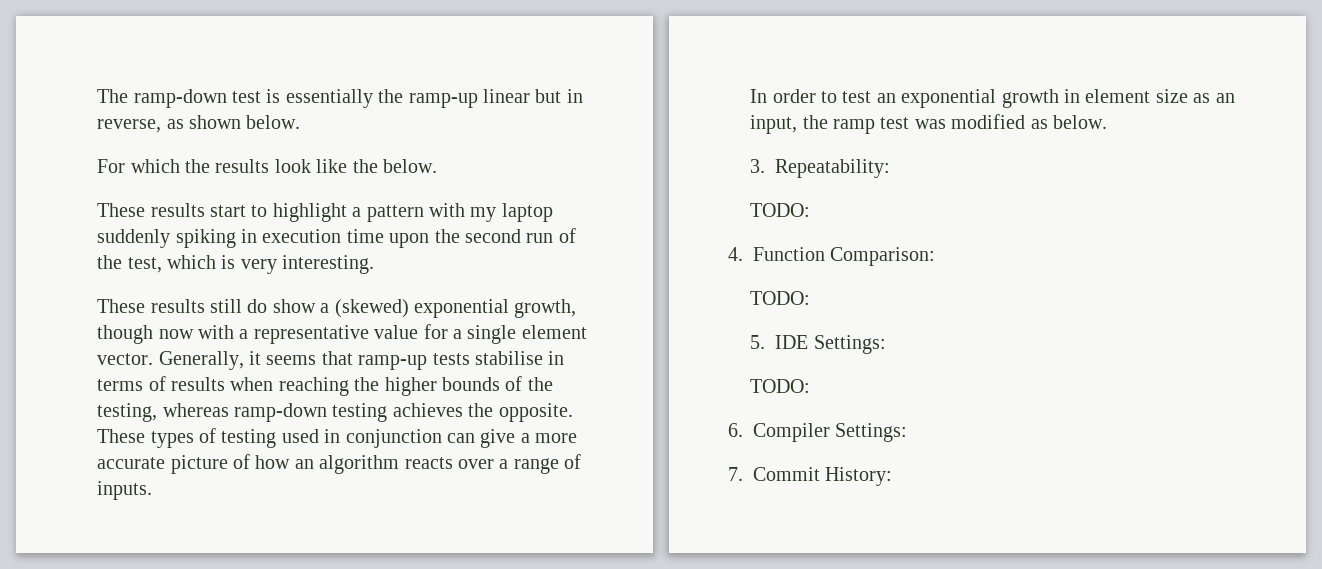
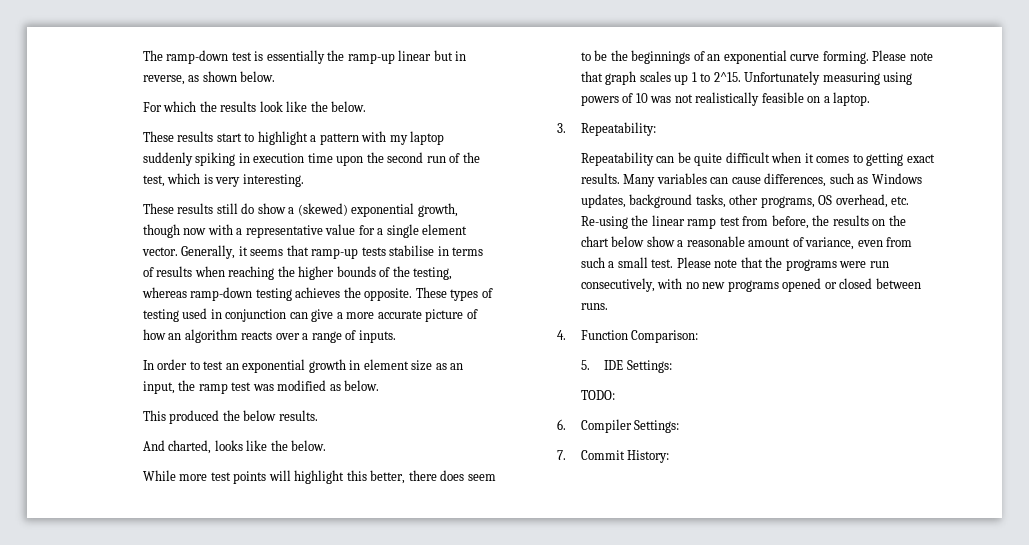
+ This produced the below results.
+ And charted, looks like the below.
+ While more test points will highlight this better, there does seem to be the beginnings of an exponential curve forming. Please note that graph scales up 1 to 2^15. Unfortunately measuring using powers of 10 was not realistically feasible on a laptop.
  3. Repeatability:
- TODO:
+ Repeatability can be quite difficult when it comes to getting exact results. Many variables can cause differences, such as Windows updates, background tasks, other programs, OS overhead, etc. Re-using the linear ramp test from before, the results on the chart below show a reasonable amount of variance, even from such a small test. Please note that the programs were run consecutively, with no new programs opened or closed between runs.
  4. Function Comparison:
- TODO:

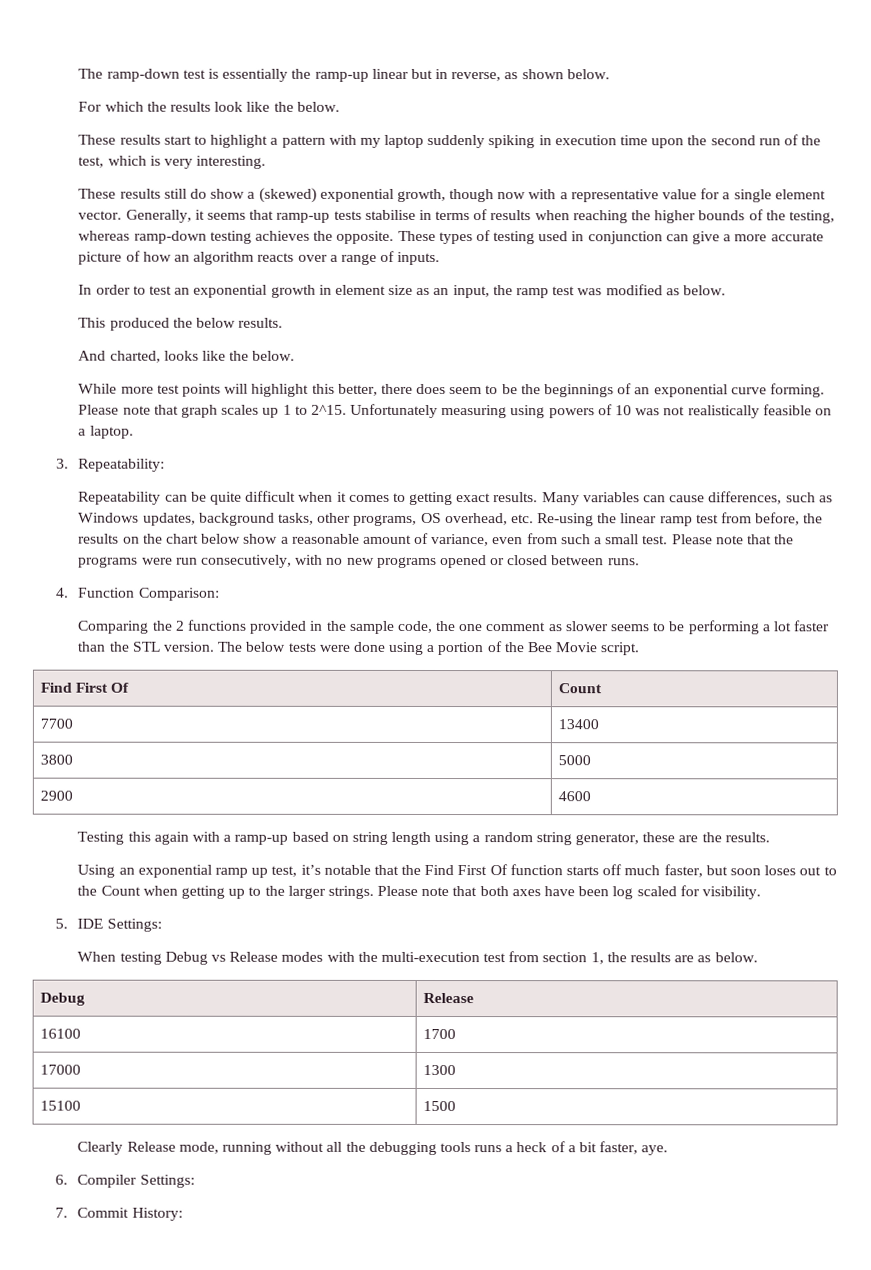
+ Comparing the 2 functions provided in the sample code, the one comment as slower seems to be performing a lot faster than the STL version. The below tests were done using a portion of the Bee Movie script.
+ Find First Of | Count
+ 7700 | 13400
+ 3800 | 5000
+ 2900 | 4600
+ Testing this again with a ramp-up based on string length using a random string generator, these are the results.
+ Using an exponential ramp up test, it’s notable that the Find First Of function starts off much faster, but soon loses out to the Count when getting up to the larger strings. Please note that both axes have been log scaled for visibility.
  5. IDE Settings:
- TODO:
+ When testing Debug vs Release modes with the multi-execution test from section 1, the results are as below.
+ Debug | Release
+ 16100 | 1700
+ 17000 | 1300
+ 15100 | 1500
+ Clearly Release mode, running without all the debugging tools runs a heck of a bit faster, aye.

